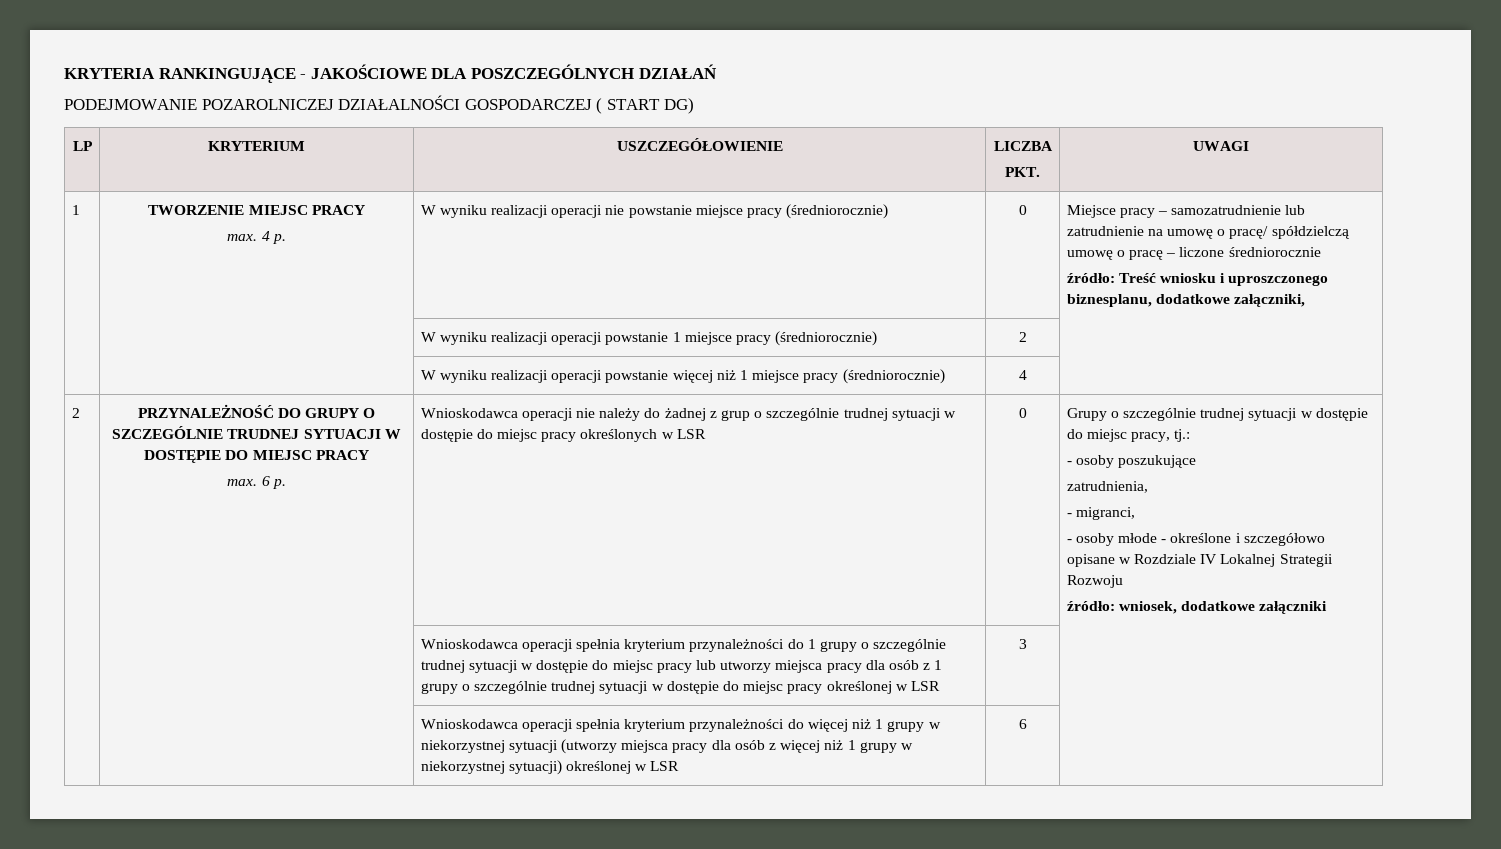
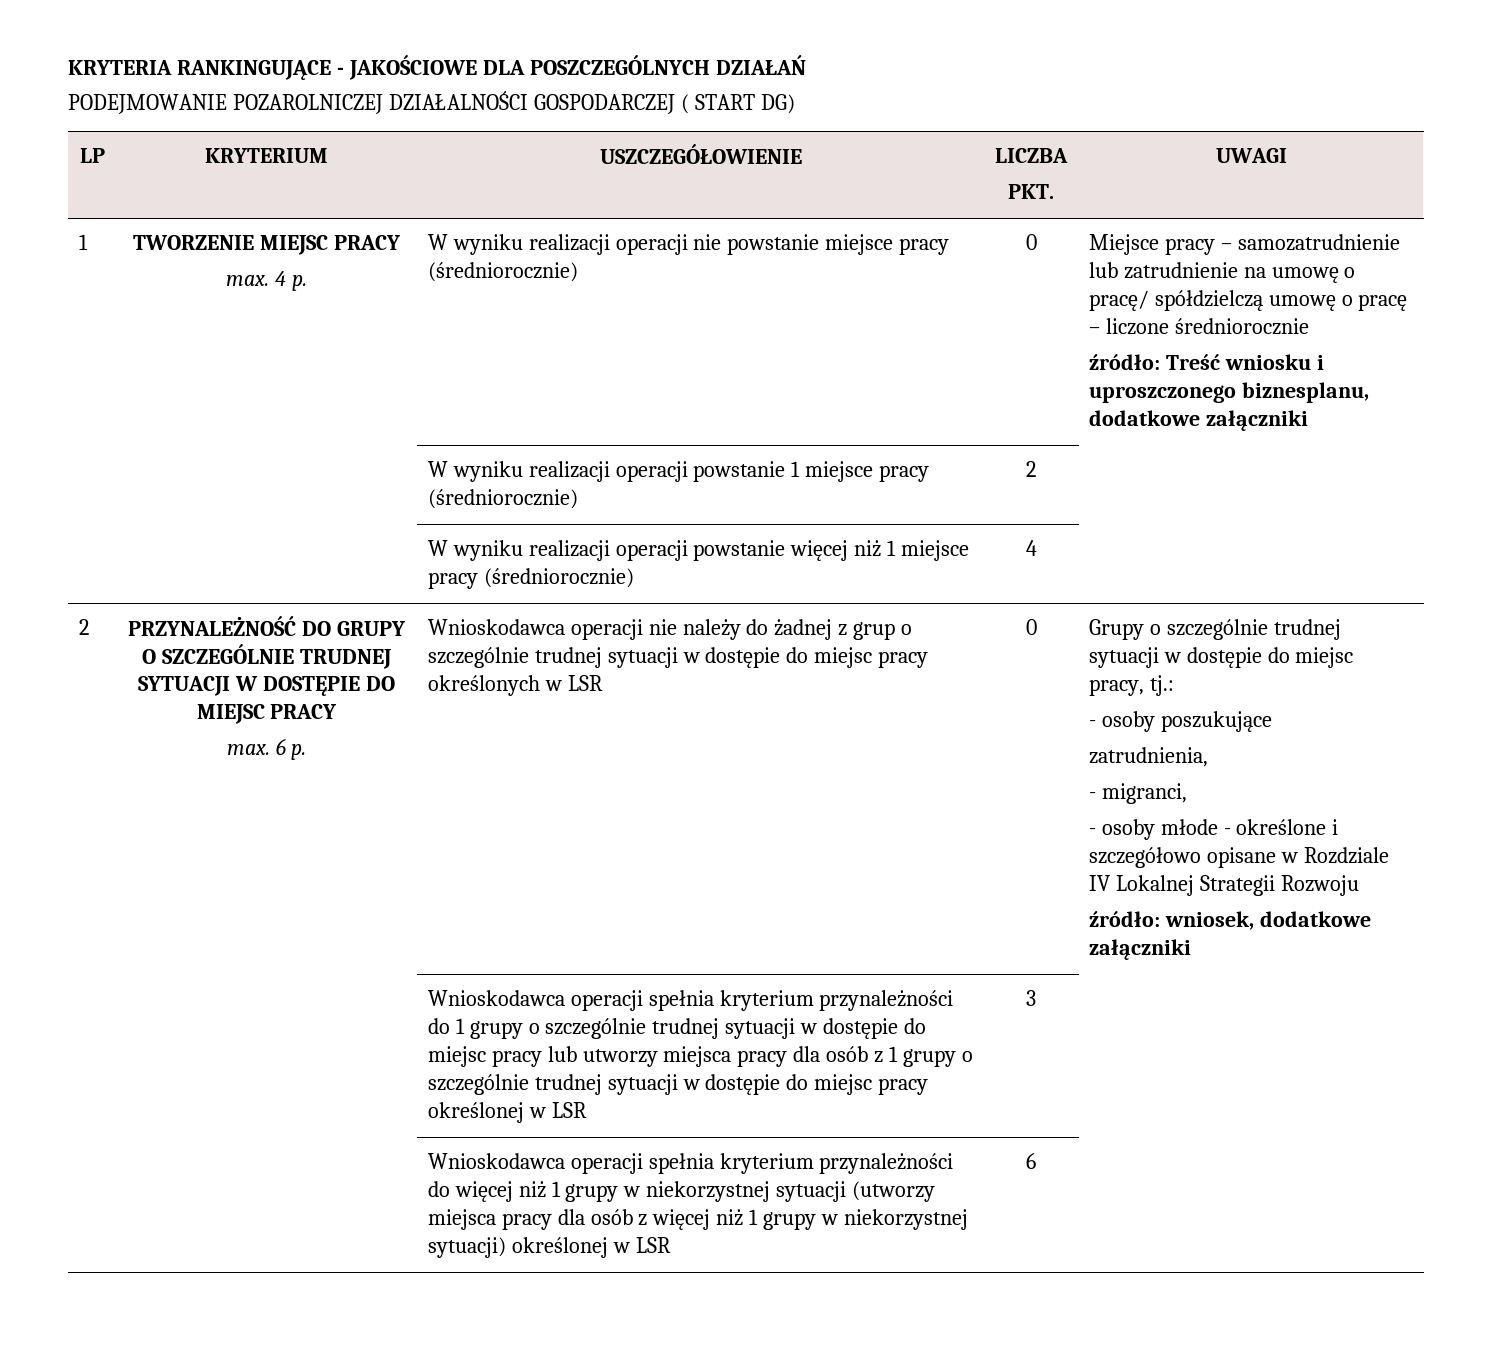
- źródło: Treść wniosku i uproszczonego biznesplanu, dodatkowe załączniki,
+ źródło: Treść wniosku i uproszczonego biznesplanu, dodatkowe załączniki

